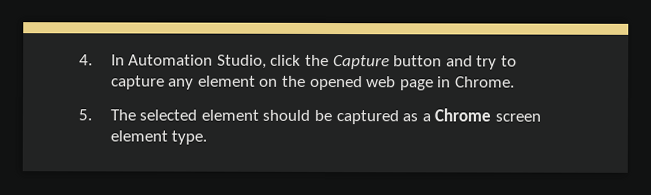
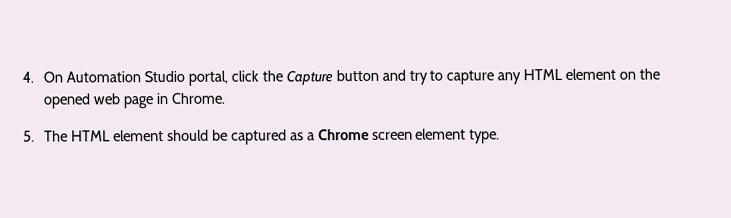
- 4. In Automation Studio, click the Capture button and try to capture any element on the opened web page in Chrome.
+ 4. On Automation Studio portal, click the Capture button and try to capture any HTML element on the opened web page in Chrome.
- 5. The selected element should be captured as a Chrome screen element type.
+ 5. The HTML element should be captured as a Chrome screen element type.

